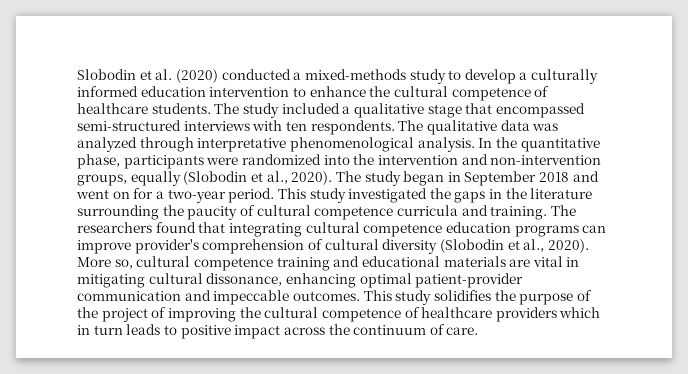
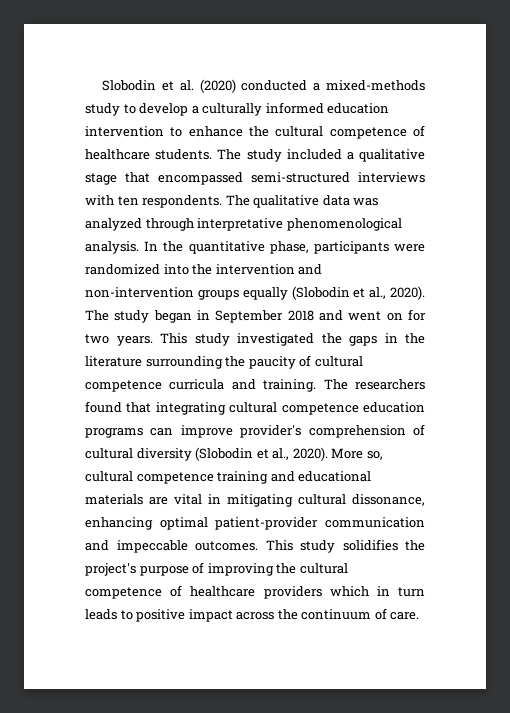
- In the quantitative phase, participants were randomized into the intervention and non-intervention groups, equally (Slobodin et al., 2020).
+ In the quantitative phase, participants were randomized into the intervention and non-intervention groups equally (Slobodin et al., 2020).
- The study began in September 2018 and went on for a two-year period.
+ The study began in September 2018 and went on for two years.
- This study solidifies the purpose of the project of improving the cultural competence of healthcare providers which in turn leads to positive impact across the continuum of care.
+ This study solidifies the project's purpose of improving the cultural competence of healthcare providers which in turn leads to positive impact across the continuum of care.

